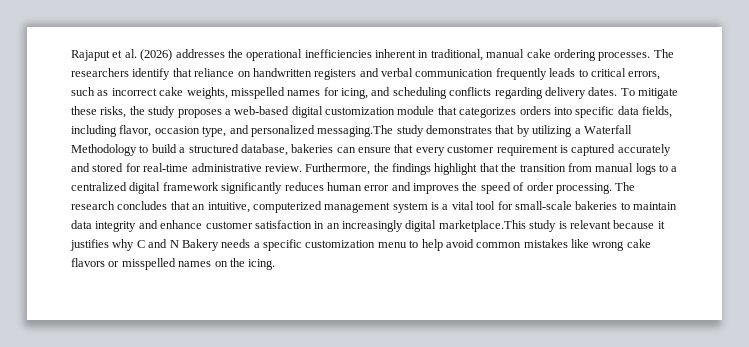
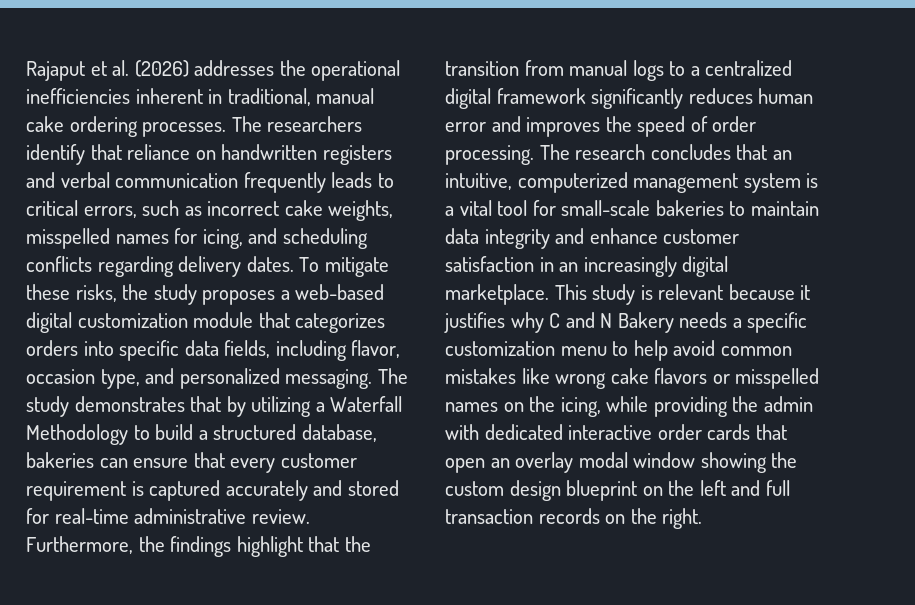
- To mitigate these risks, the study proposes a web-based digital customization module that categorizes orders into specific data fields, including flavor, occasion type, and personalized messaging.The study demonstrates that by utilizing a Waterfall Methodology to build a structured database, bakeries can ensure that every customer requirement is captured accurately and stored for real-time administrative review.
+ To mitigate these risks, the study proposes a web-based digital customization module that categorizes orders into specific data fields, including flavor, occasion type, and personalized messaging. The study demonstrates that by utilizing a Waterfall Methodology to build a structured database, bakeries can ensure that every customer requirement is captured accurately and stored for real-time administrative review.
- The research concludes that an intuitive, computerized management system is a vital tool for small-scale bakeries to maintain data integrity and enhance customer satisfaction in an increasingly digital marketplace.This study is relevant because it justifies why C and N Bakery needs a specific customization menu to help avoid common mistakes like wrong cake flavors or misspelled names on the icing.
+ The research concludes that an intuitive, computerized management system is a vital tool for small-scale bakeries to maintain data integrity and enhance customer satisfaction in an increasingly digital marketplace. This study is relevant because it justifies why C and N Bakery needs a specific customization menu to help avoid common mistakes like wrong cake flavors or misspelled names on the icing, while providing the admin with dedicated interactive order cards that open an overlay modal window showing the custom design blueprint on the left and full transaction records on the right.

